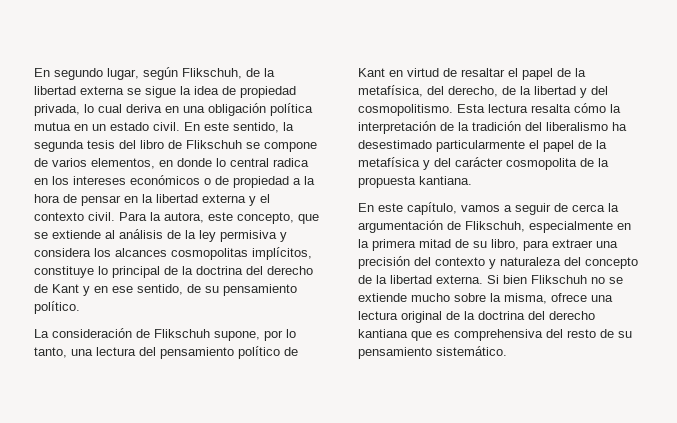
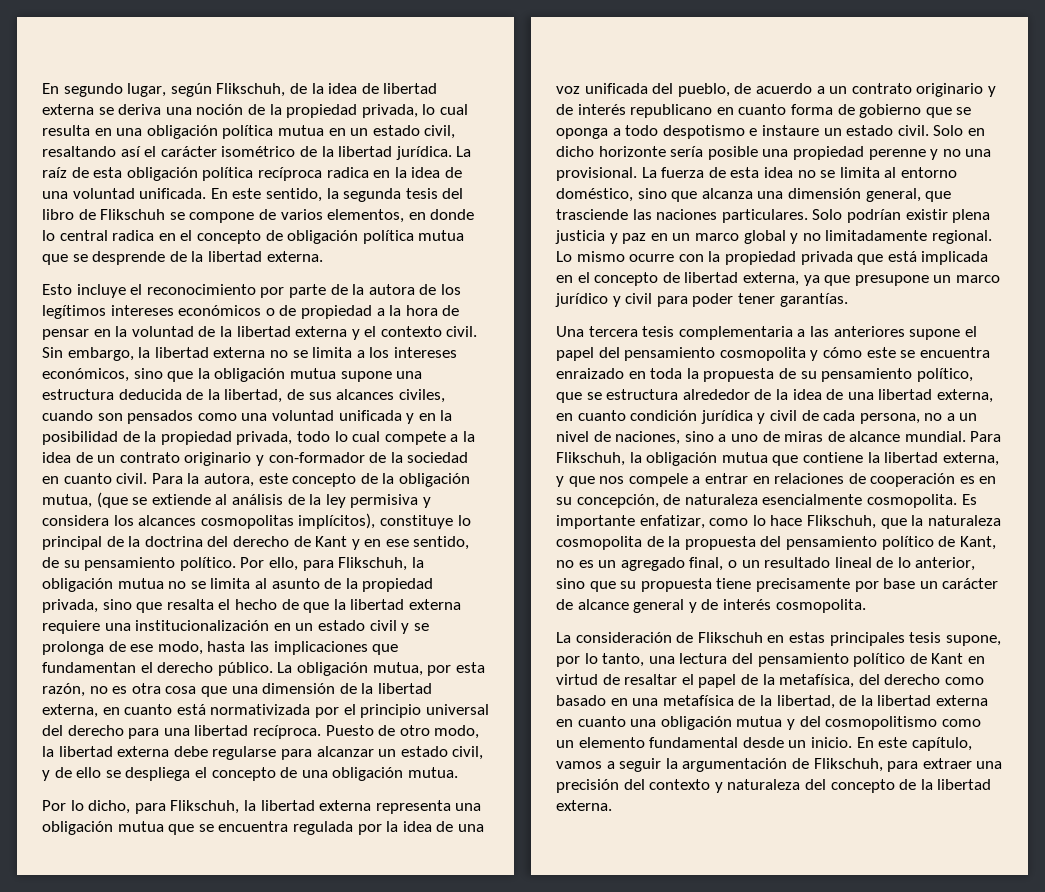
- En segundo lugar, según Flikschuh, de la libertad externa se sigue la idea de propiedad privada, lo cual deriva en una obligación política mutua en un estado civil.
+ En segundo lugar, según Flikschuh, de la idea de libertad externa se deriva una noción de la propiedad privada, lo cual resulta en una obligación política mutua en un estado civil, resaltando así el carácter isométrico de la libertad jurídica. La raíz de esta obligación política recíproca radica en la idea de una voluntad unificada.
- En este sentido, la segunda tesis del libro de Flikschuh se compone de varios elementos, en donde lo central radica en los intereses económicos o de propiedad a la hora de pensar en la libertad externa y el contexto civil.
+ En este sentido, la segunda tesis del libro de Flikschuh se compone de varios elementos, en donde lo central radica en el concepto de obligación política mutua que se desprende de la libertad externa.
+ Esto incluye el reconocimiento por parte de la autora de los legítimos intereses económicos o de propiedad a la hora de pensar en la voluntad de la libertad externa y el contexto civil.
- Para la autora, este concepto, que se extiende al análisis de la ley permisiva y considera los alcances cosmopolitas implícitos, constituye lo principal de la doctrina del derecho de Kant y en ese sentido, de su pensamiento político.
+ Sin embargo, la libertad externa no se limita a los intereses económicos, sino que la obligación mutua supone una estructura deducida de la libertad, de sus alcances civiles, cuando son pensados como una voluntad unificada y en la posibilidad de la propiedad privada, todo lo cual compete a la idea de un contrato originario y con-formador de la sociedad en cuanto civil. Para la autora, este concepto de la obligación mutua, (que se extiende al análisis de la ley permisiva y considera los alcances cosmopolitas implícitos), constituye lo principal de la doctrina del derecho de Kant y en ese sentido, de su pensamiento político. Por ello, para Flikschuh, la obligación mutua no se limita al asunto de la propiedad privada, sino que resalta el hecho de que la libertad externa requiere una institucionalización en un estado civil y se prolonga de ese modo, hasta las implicaciones que fundamentan el derecho público. La obligación mutua, por esta razón, no es otra cosa que una dimensión de la libertad externa, en cuanto está normativizada por el principio universal del derecho para una libertad recíproca. Puesto de otro modo, la libertad externa debe regularse para alcanzar un estado civil, y de ello se despliega el concepto de una obligación mutua.
+ Por lo dicho, para Flikschuh, la libertad externa representa una obligación mutua que se encuentra regulada por la idea de una voz unificada del pueblo, de acuerdo a un contrato originario y de interés republicano en cuanto forma de gobierno que se oponga a todo despotismo e instaure un estado civil. Solo en dicho horizonte sería posible una propiedad perenne y no una provisional. La fuerza de esta idea no se limita al entorno doméstico, sino que alcanza una dimensión general, que trasciende las naciones particulares. Solo podrían existir plena justicia y paz en un marco global y no limitadamente regional. Lo mismo ocurre con la propiedad privada que está implicada en el concepto de libertad externa, ya que presupone un marco jurídico y civil para poder tener garantías.
+ Una tercera tesis complementaria a las anteriores supone el papel del pensamiento cosmopolita y cómo este se encuentra enraizado en toda la propuesta de su pensamiento político, que se estructura alrededor de la idea de una libertad externa, en cuanto condición jurídica y civil de cada persona, no a un nivel de naciones, sino a uno de miras de alcance mundial. Para Flikschuh, la obligación mutua que contiene la libertad externa, y que nos compele a entrar en relaciones de cooperación es en su concepción, de naturaleza esencialmente cosmopolita. Es importante enfatizar, como lo hace Flikschuh, que la naturaleza cosmopolita de la propuesta del pensamiento político de Kant, no es un agregado final, o un resultado lineal de lo anterior, sino que su propuesta tiene precisamente por base un carácter de alcance general y de interés cosmopolita.
- La consideración de Flikschuh supone, por lo tanto, una lectura del pensamiento político de Kant en virtud de resaltar el papel de la metafísica, del derecho, de la libertad y del cosmopolitismo. Esta lectura resalta cómo la interpretación de la tradición del liberalismo ha desestimado particularmente el papel de la metafísica y del carácter cosmopolita de la propuesta kantiana.
- En este capítulo, vamos a seguir de cerca la argumentación de Flikschuh, especialmente en la primera mitad de su libro, para extraer una precisión del contexto y naturaleza del concepto de la libertad externa. Si bien Flikschuh no se extiende mucho sobre la misma, ofrece una lectura original de la doctrina del derecho kantiana que es comprehensiva del resto de su pensamiento sistemático.
+ La consideración de Flikschuh en estas principales tesis supone, por lo tanto, una lectura del pensamiento político de Kant en virtud de resaltar el papel de la metafísica, del derecho como basado en una metafísica de la libertad, de la libertad externa en cuanto una obligación mutua y del cosmopolitismo como un elemento fundamental desde un inicio. En este capítulo, vamos a seguir la argumentación de Flikschuh, para extraer una precisión del contexto y naturaleza del concepto de la libertad externa.

